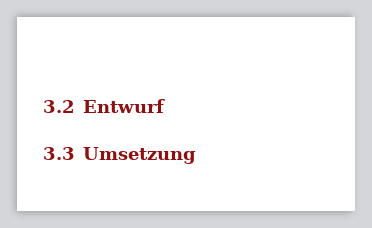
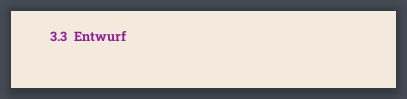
- 3.2 Entwurf
+ 3.3 Entwurf
- 3.3 Umsetzung

